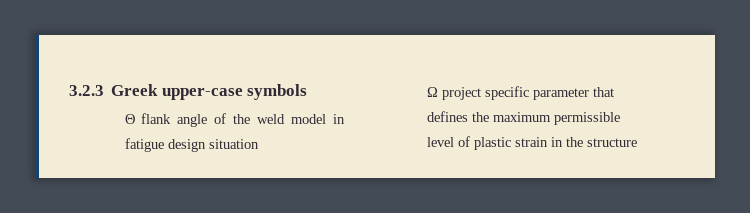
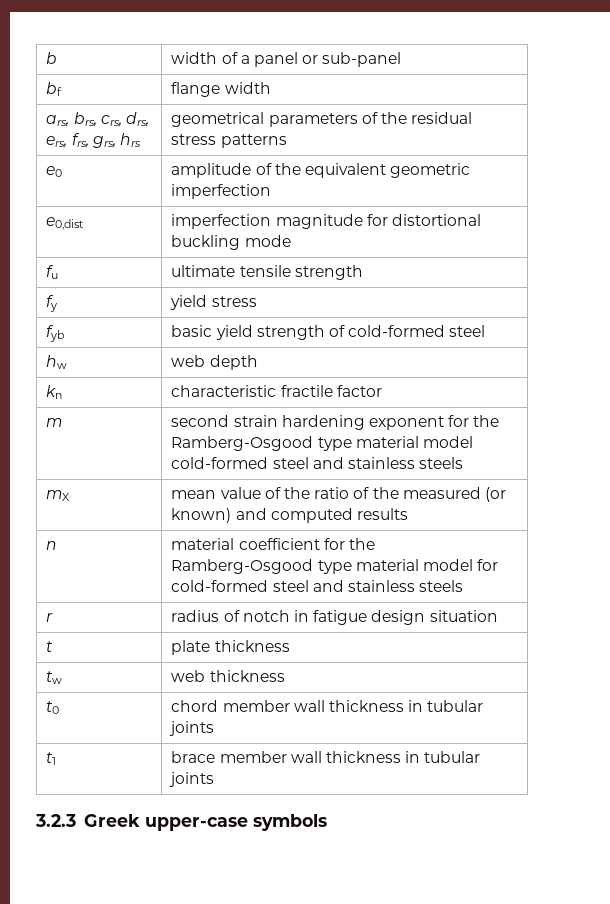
+ b | width of a panel or sub-panel
+ bf | flange width
+ ars, brs, crs, drs, ers, frs, grs, hrs | geometrical parameters of the residual stress patterns
+ e0 | amplitude of the equivalent geometric imperfection
+ e0,dist | imperfection magnitude for distortional buckling mode
+ fu | ultimate tensile strength
+ fy | yield stress
+ fyb | basic yield strength of cold-formed steel
+ hw | web depth
+ kn | characteristic fractile factor
+ m | second strain hardening exponent for the Ramberg-Osgood type material model cold-formed steel and stainless steels
+ mX | mean value of the ratio of the measured (or known) and computed results
+ n | material coefficient for the Ramberg-Osgood type material model for cold-formed steel and stainless steels
+ r | radius of notch in fatigue design situation
+ t | plate thickness
+ tw | web thickness
+ t0 | chord member wall thickness in tubular joints
+ t1 | brace member wall thickness in tubular joints
  3.2.3 Greek upper-case symbols
- Θ flank angle of the weld model in fatigue design situation
- Ω project specific parameter that defines the maximum permissible level of plastic strain in the structure

